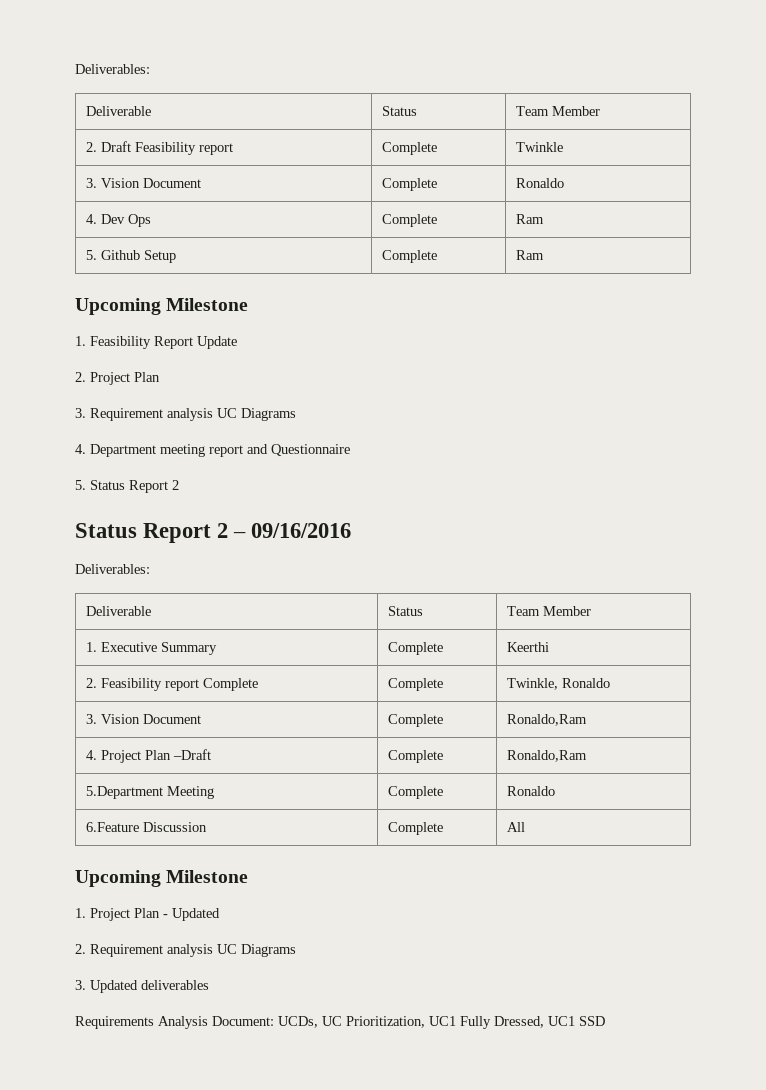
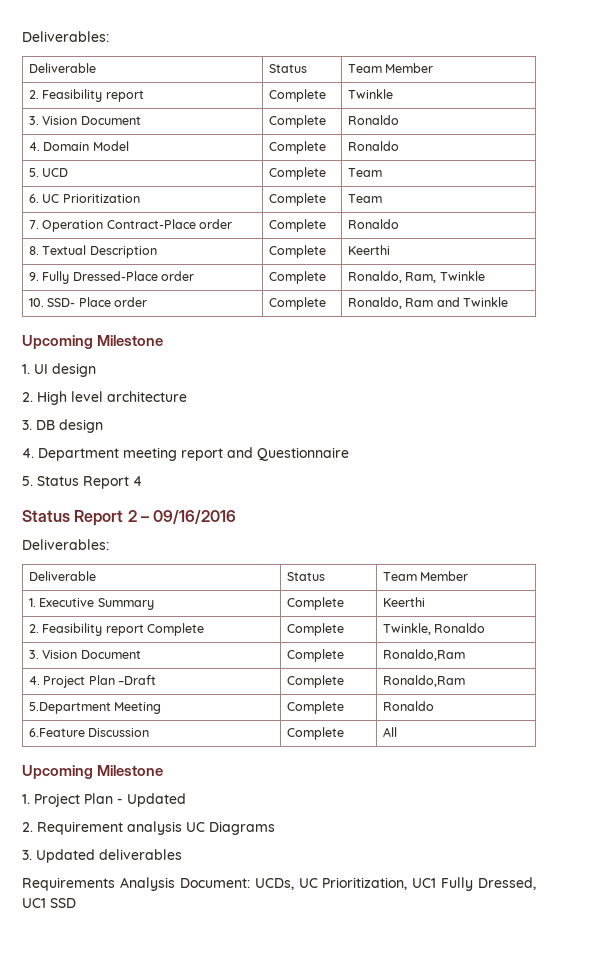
- 2. Draft Feasibility report | Complete | Twinkle
+ 2. Feasibility report | Complete | Twinkle
- 4. Dev Ops | Complete | Ram
- 5. Github Setup | Complete | Ram
+ 4. Domain Model | Complete | Ronaldo
+ 5. UCD | Complete | Team
+ 6. UC Prioritization | Complete | Team
+ 7. Operation Contract-Place order | Complete | Ronaldo
+ 8. Textual Description | Complete | Keerthi
+ 9. Fully Dressed-Place order | Complete | Ronaldo, Ram, Twinkle
+ 10. SSD- Place order | Complete | Ronaldo, Ram and Twinkle
  Upcoming Milestone
- 1. Feasibility Report Update
- 2. Project Plan
- 3. Requirement analysis UC Diagrams
+ 1. UI design
+ 2. High level architecture
+ 3. DB design
- 5. Status Report 2
+ 5. Status Report 4

